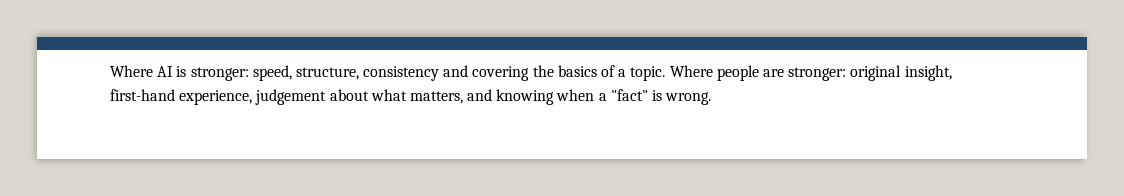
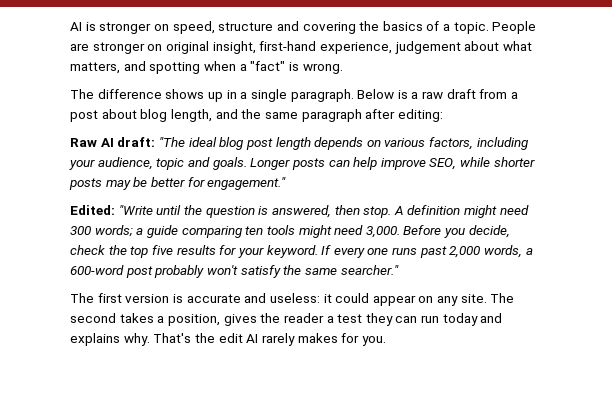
- Where AI is stronger: speed, structure, consistency and covering the basics of a topic.
+ AI is stronger on speed, structure and covering the basics of a topic.
- Where people are stronger: original insight, first-hand experience, judgement about what matters, and knowing when a "fact" is wrong.
+ People are stronger on original insight, first-hand experience, judgement about what matters, and spotting when a "fact" is wrong.
+ The difference shows up in a single paragraph. Below is a raw draft from a post about blog length, and the same paragraph after editing:
+ Raw AI draft: "The ideal blog post length depends on various factors, including your audience, topic and goals. Longer posts can help improve SEO, while shorter posts may be better for engagement."
+ Edited: "Write until the question is answered, then stop. A definition might need 300 words; a guide comparing ten tools might need 3,000. Before you decide, check the top five results for your keyword. If every one runs past 2,000 words, a 600-word post probably won't satisfy the same searcher."
+ The first version is accurate and useless: it could appear on any site. The second takes a position, gives the reader a test they can run today and explains why. That's the edit AI rarely makes for you.

